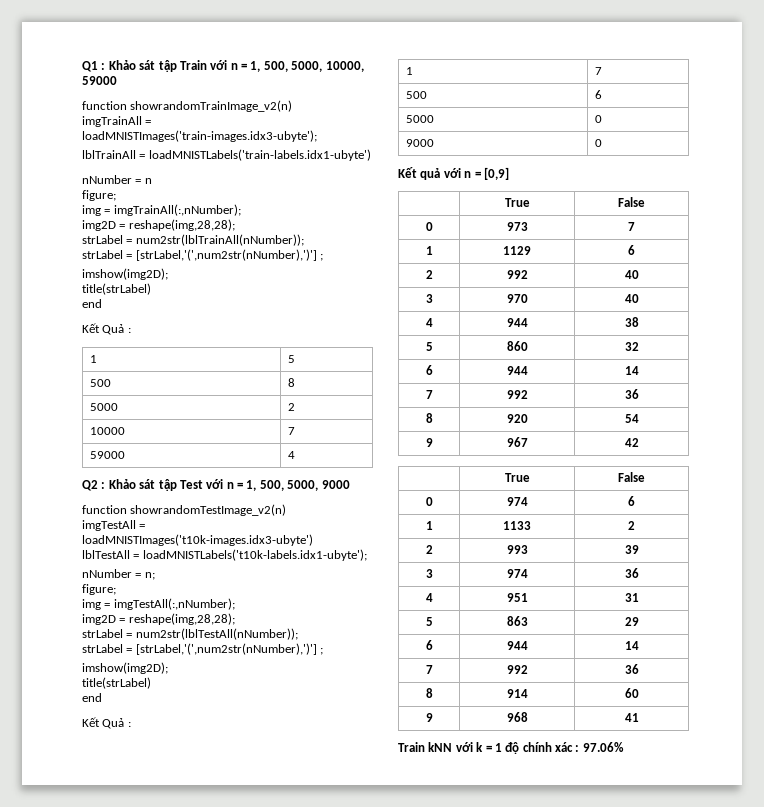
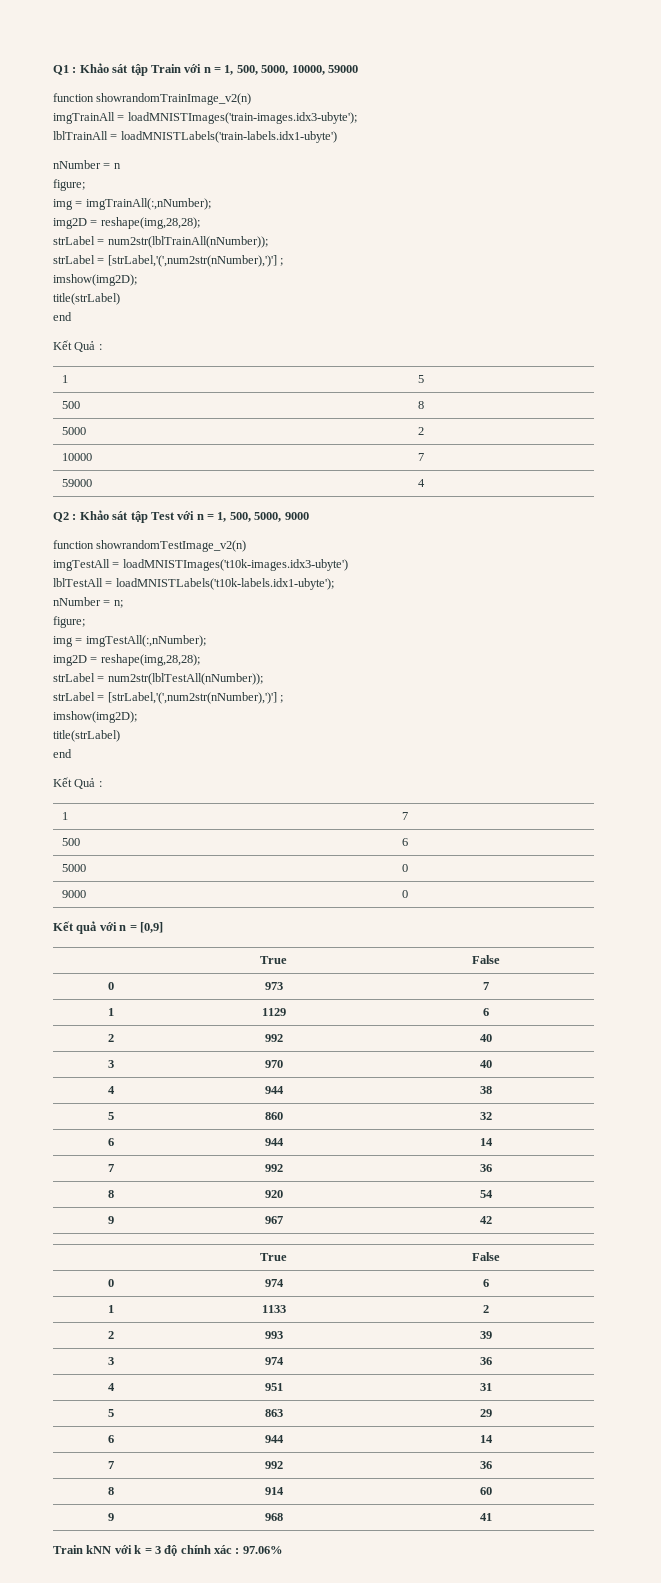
- Train kNN với k = 1 độ chính xác : 97.06%
+ Train kNN với k = 3 độ chính xác : 97.06%

